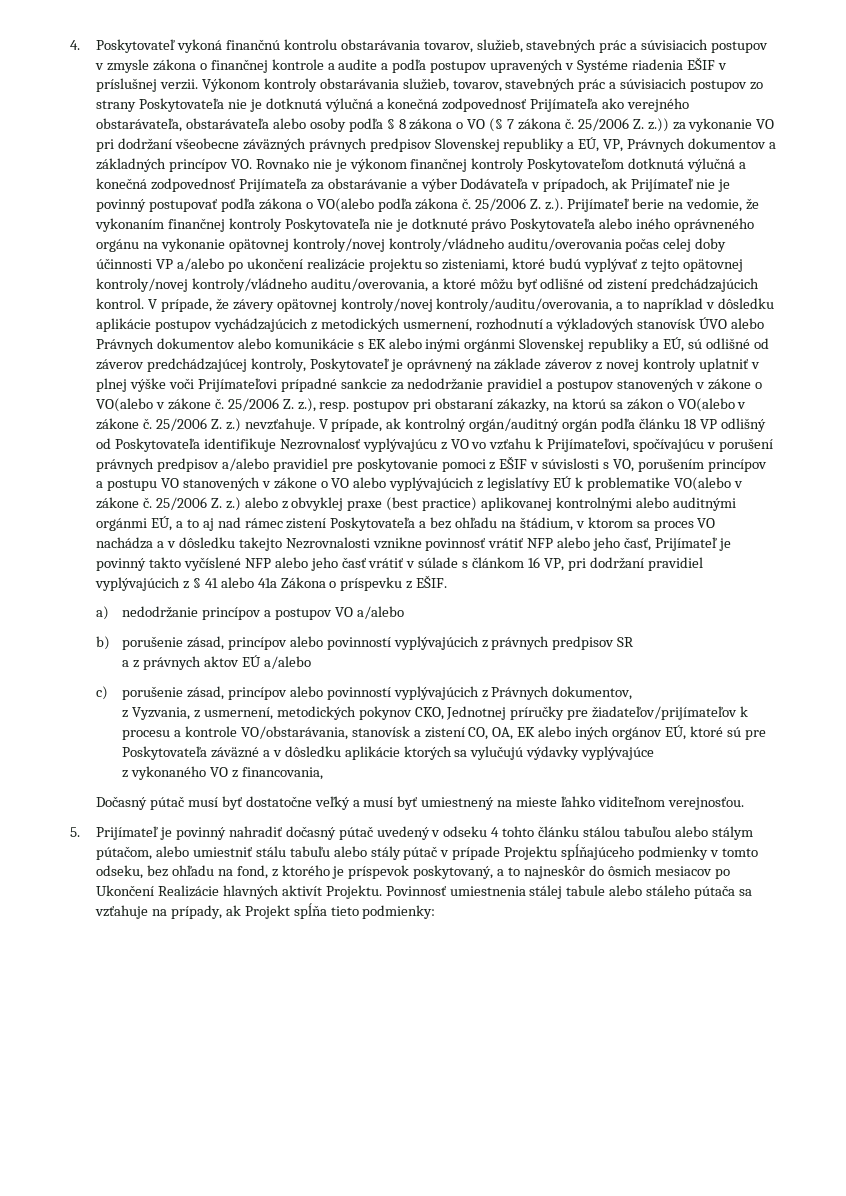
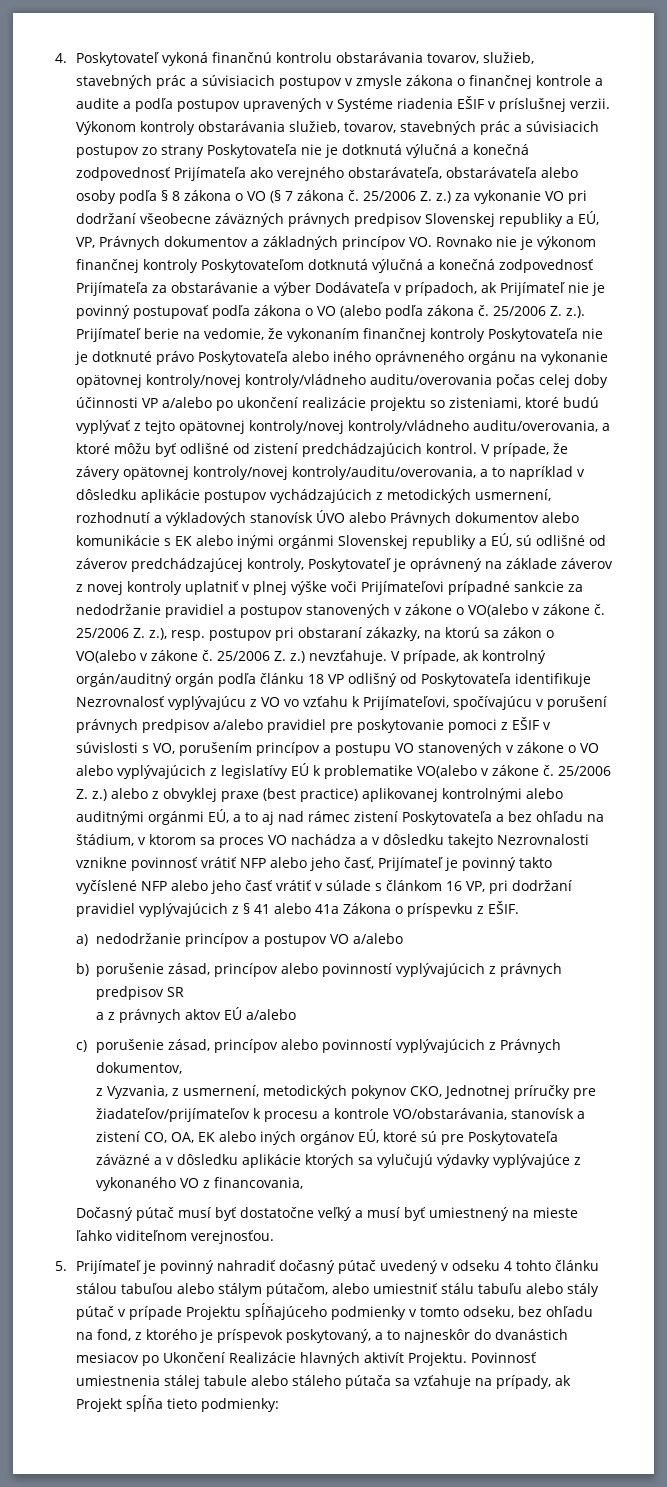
- 25/2006 Z. z.)) za vykonanie VO pri dodržaní všeobecne záväzných právnych predpisov Slovenskej republiky a EÚ, VP, Právnych dokumentov a základných princípov VO. Rovnako nie je výkonom finančnej kontroly Poskytovateľom dotknutá výlučná a konečná zodpovednosť Prijímateľa za obstarávanie a výber Dodávateľa v prípadoch, ak Prijímateľ nie je povinný postupovať podľa zákona o VO(alebo podľa zákona č.
+ 25/2006 Z. z.) za vykonanie VO pri dodržaní všeobecne záväzných právnych predpisov Slovenskej republiky a EÚ, VP, Právnych dokumentov a základných princípov VO. Rovnako nie je výkonom finančnej kontroly Poskytovateľom dotknutá výlučná a konečná zodpovednosť Prijímateľa za obstarávanie a výber Dodávateľa v prípadoch, ak Prijímateľ nie je povinný postupovať podľa zákona o VO (alebo podľa zákona č.
- z Vyzvania, z usmernení, metodických pokynov CKO, Jednotnej príručky pre žiadateľov/prijímateľov k procesu a kontrole VO/obstarávania, stanovísk a zistení CO, OA, EK alebo iných orgánov EÚ, ktoré sú pre Poskytovateľa záväzné a v dôsledku aplikácie ktorých sa vylučujú výdavky vyplývajúce
- z vykonaného VO z financovania,
+ z Vyzvania, z usmernení, metodických pokynov CKO, Jednotnej príručky pre žiadateľov/prijímateľov k procesu a kontrole VO/obstarávania, stanovísk a zistení CO, OA, EK alebo iných orgánov EÚ, ktoré sú pre Poskytovateľa záväzné a v dôsledku aplikácie ktorých sa vylučujú výdavky vyplývajúce z vykonaného VO z financovania,
- 5. Prijímateľ je povinný nahradiť dočasný pútač uvedený v odseku 4 tohto článku stálou tabuľou alebo stálym pútačom, alebo umiestniť stálu tabuľu alebo stály pútač v prípade Projektu spĺňajúceho podmienky v tomto odseku, bez ohľadu na fond, z ktorého je príspevok poskytovaný, a to najneskôr do ôsmich mesiacov po Ukončení Realizácie hlavných aktivít Projektu.
+ 5. Prijímateľ je povinný nahradiť dočasný pútač uvedený v odseku 4 tohto článku stálou tabuľou alebo stálym pútačom, alebo umiestniť stálu tabuľu alebo stály pútač v prípade Projektu spĺňajúceho podmienky v tomto odseku, bez ohľadu na fond, z ktorého je príspevok poskytovaný, a to najneskôr do dvanástich mesiacov po Ukončení Realizácie hlavných aktivít Projektu.

